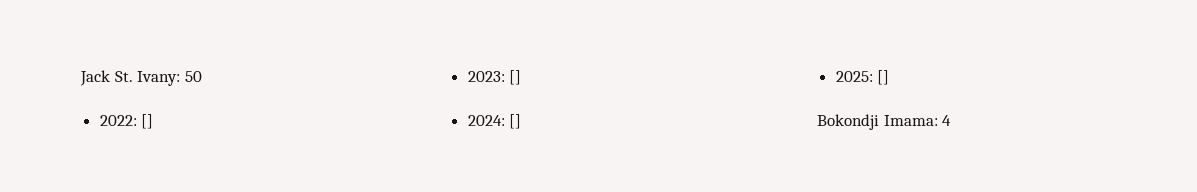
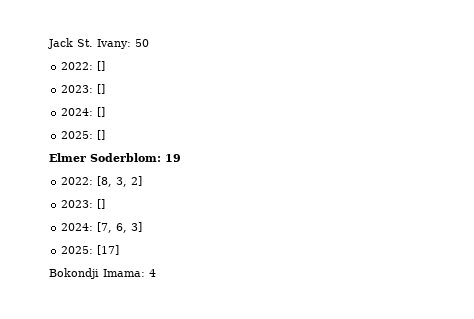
+ Elmer Soderblom: 19
+ 2022: [8, 3, 2]
+ 2023: []
+ 2024: [7, 6, 3]
+ 2025: [17]

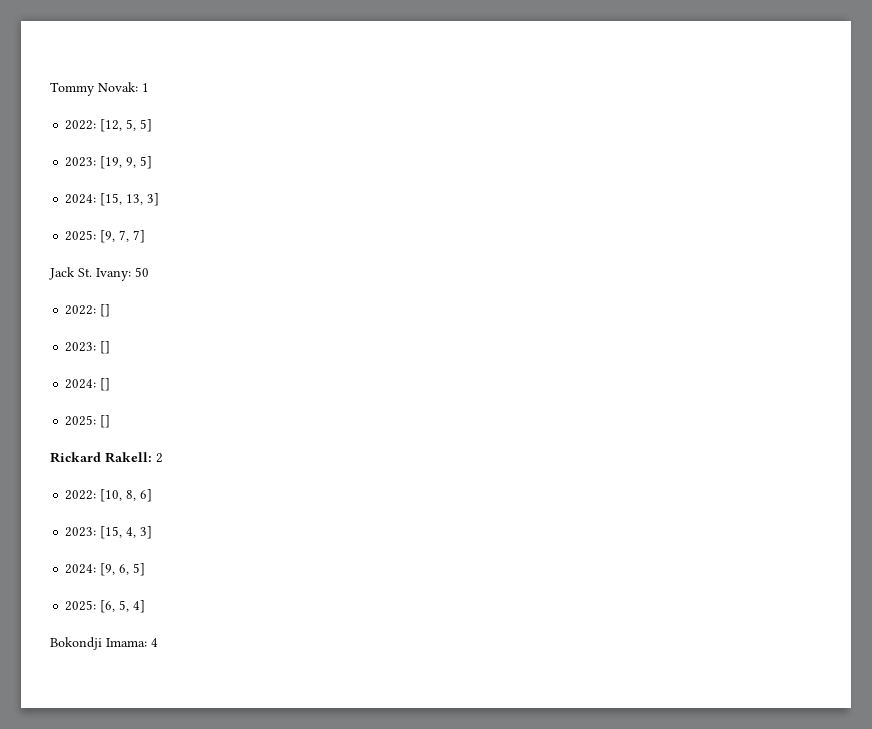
+ Tommy Novak: 1
+ 2022: [12, 5, 5]
+ 2023: [19, 9, 5]
+ 2024: [15, 13, 3]
+ 2025: [9, 7, 7]
- Elmer Soderblom: 19
- 2022: [8, 3, 2]
- 2023: []
- 2024: [7, 6, 3]
- 2025: [17]
+ Rickard Rakell: 2
+ 2022: [10, 8, 6]
+ 2023: [15, 4, 3]
+ 2024: [9, 6, 5]
+ 2025: [6, 5, 4]

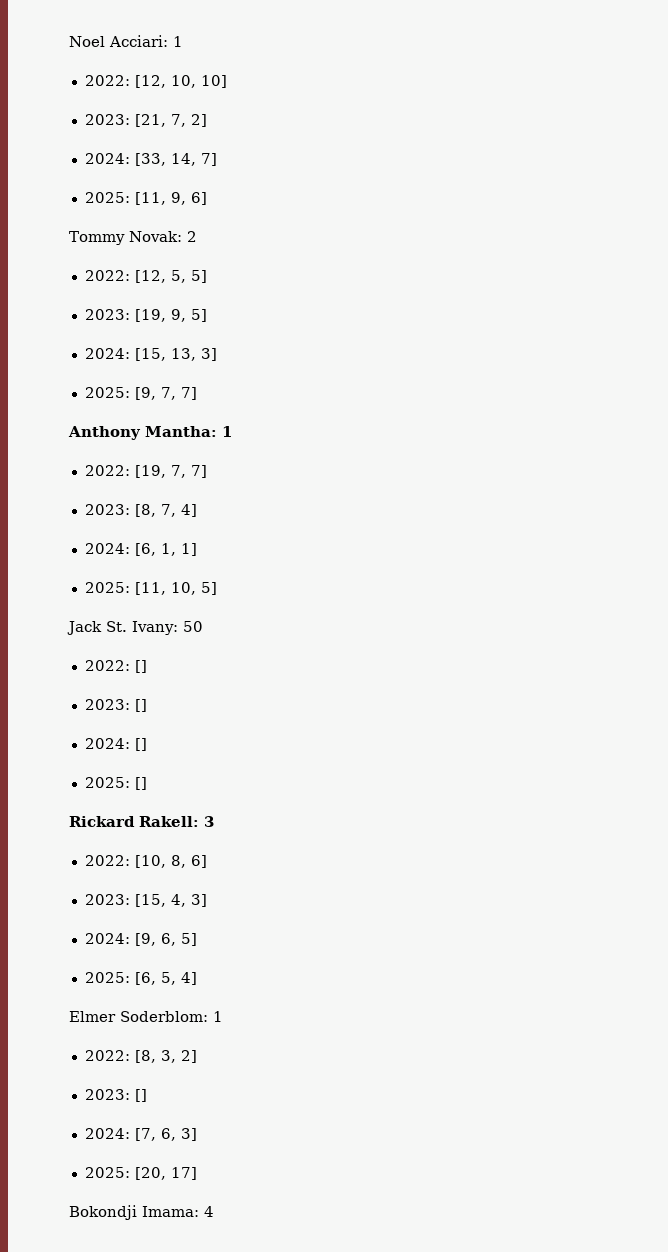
+ Noel Acciari: 1
+ 2022: [12, 10, 10]
+ 2023: [21, 7, 2]
+ 2024: [33, 14, 7]
+ 2025: [11, 9, 6]
- Tommy Novak: 1
+ Tommy Novak: 2
+ Anthony Mantha: 1
+ 2022: [19, 7, 7]
+ 2023: [8, 7, 4]
+ 2024: [6, 1, 1]
+ 2025: [11, 10, 5]
- Rickard Rakell: 2
+ Rickard Rakell: 3
+ Elmer Soderblom: 1
+ 2022: [8, 3, 2]
+ 2023: []
+ 2024: [7, 6, 3]
+ 2025: [20, 17]

